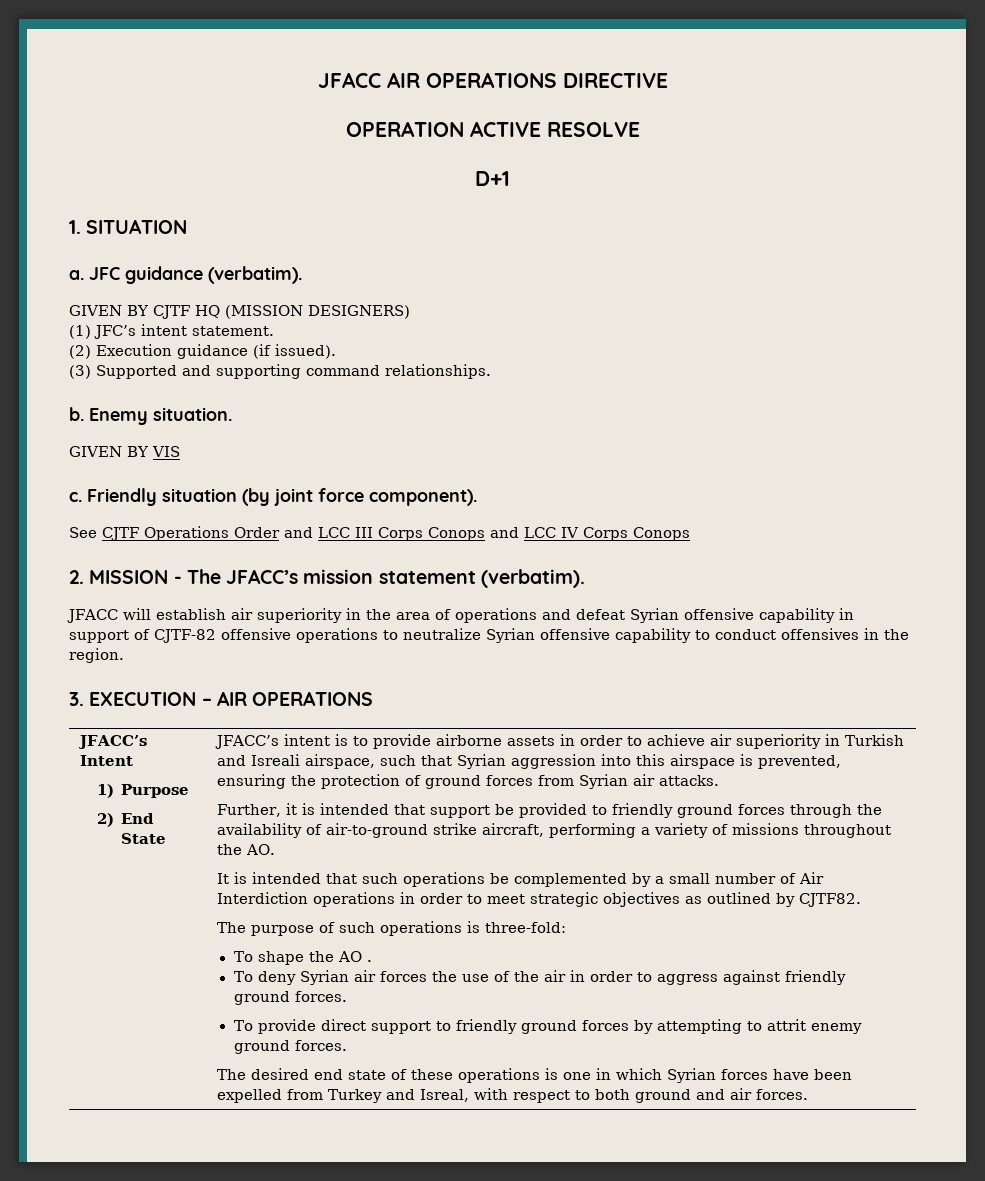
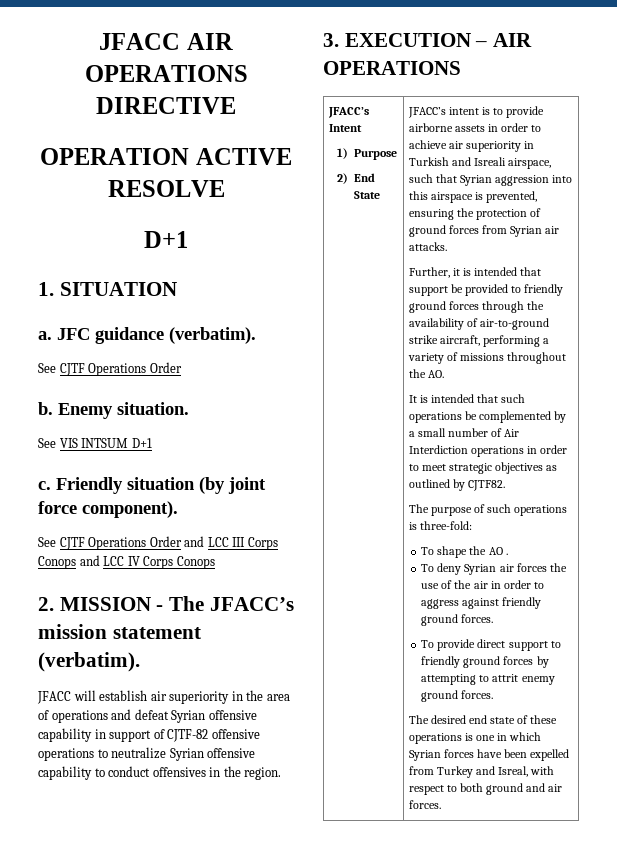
  JFC guidance (verbatim).
- GIVEN BY CJTF HQ (MISSION DESIGNERS)
- (1) JFC’s intent statement.
- (2) Execution guidance (if issued).
- (3) Supported and supporting command relationships.
+ See CJTF Operations Order
- GIVEN BY VIS
+ See VIS INTSUM D+1

